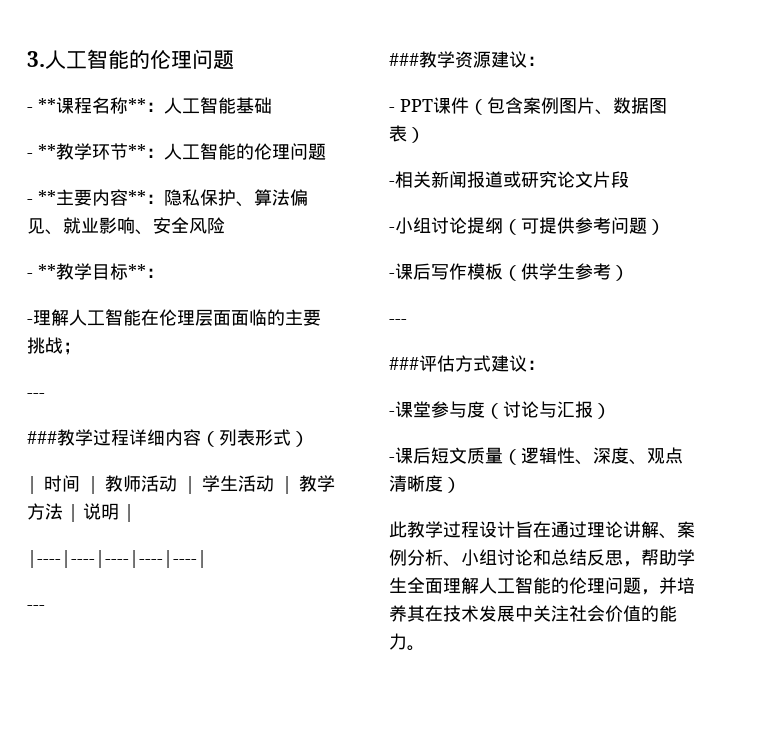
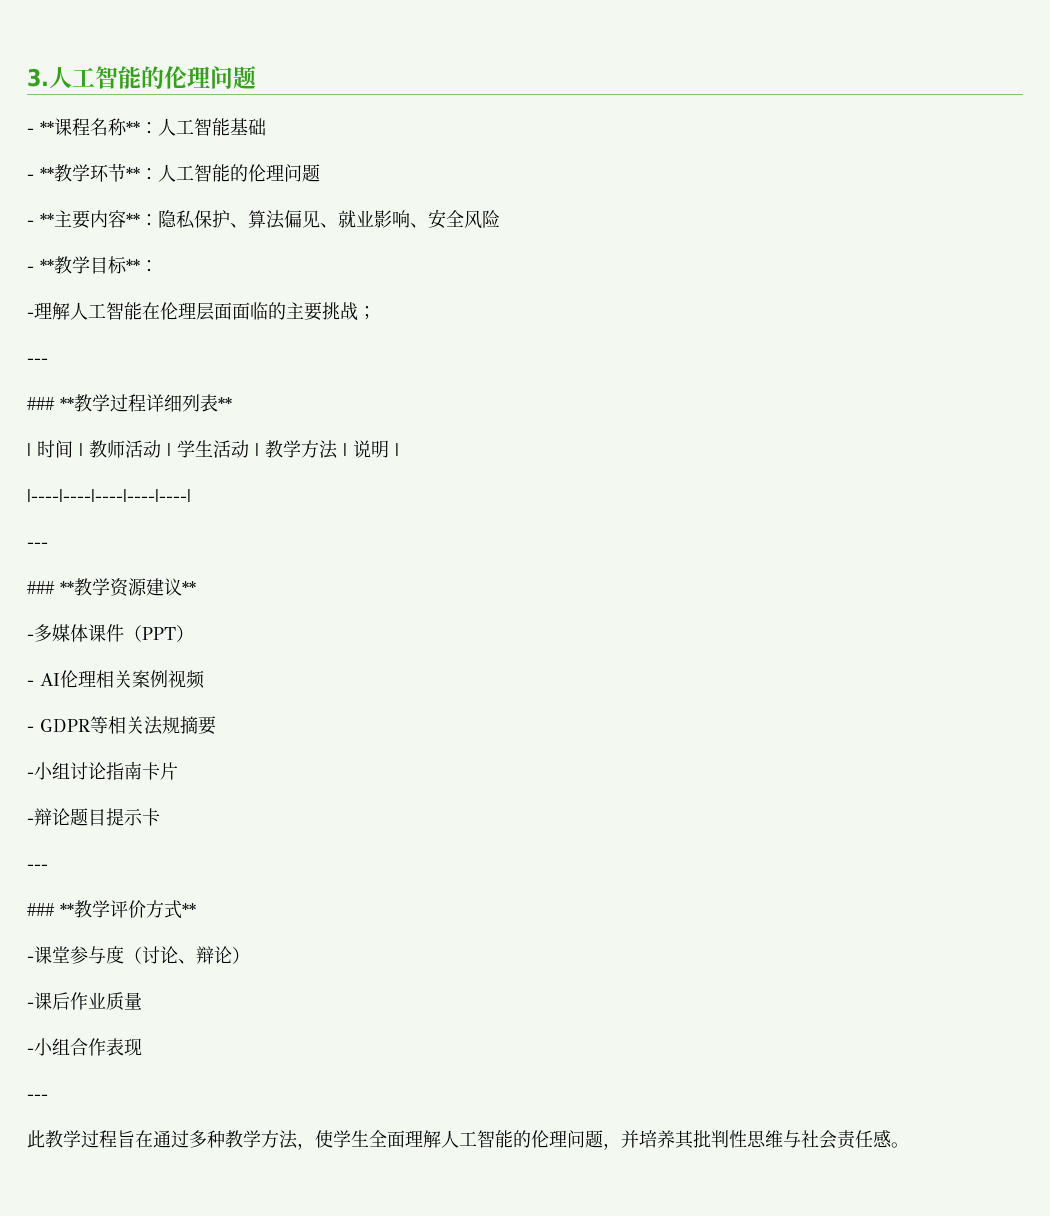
- ###教学过程详细内容（列表形式）
+ ### **教学过程详细列表**
- ###教学资源建议：
- - PPT课件（包含案例图片、数据图表）
- -相关新闻报道或研究论文片段
- -小组讨论提纲（可提供参考问题）
- -课后写作模板（供学生参考）
+ ### **教学资源建议**
+ -多媒体课件（PPT）
+ - AI伦理相关案例视频
+ - GDPR等相关法规摘要
+ -小组讨论指南卡片
+ -辩论题目提示卡
  ---
- ###评估方式建议：
+ ### **教学评价方式**
- -课堂参与度（讨论与汇报）
- -课后短文质量（逻辑性、深度、观点清晰度）
+ -课堂参与度（讨论、辩论）
+ -课后作业质量
+ -小组合作表现
+ ---
- 此教学过程设计旨在通过理论讲解、案例分析、小组讨论和总结反思，帮助学生全面理解人工智能的伦理问题，并培养其在技术发展中关注社会价值的能力。
+ 此教学过程旨在通过多种教学方法，使学生全面理解人工智能的伦理问题，并培养其批判性思维与社会责任感。

